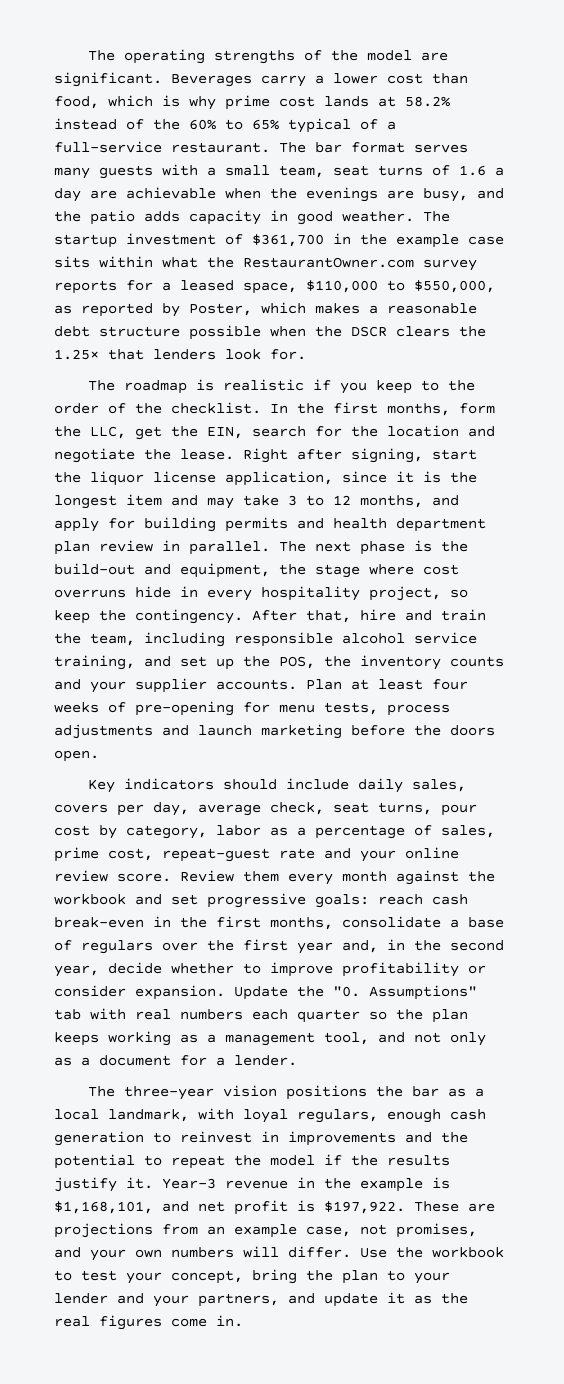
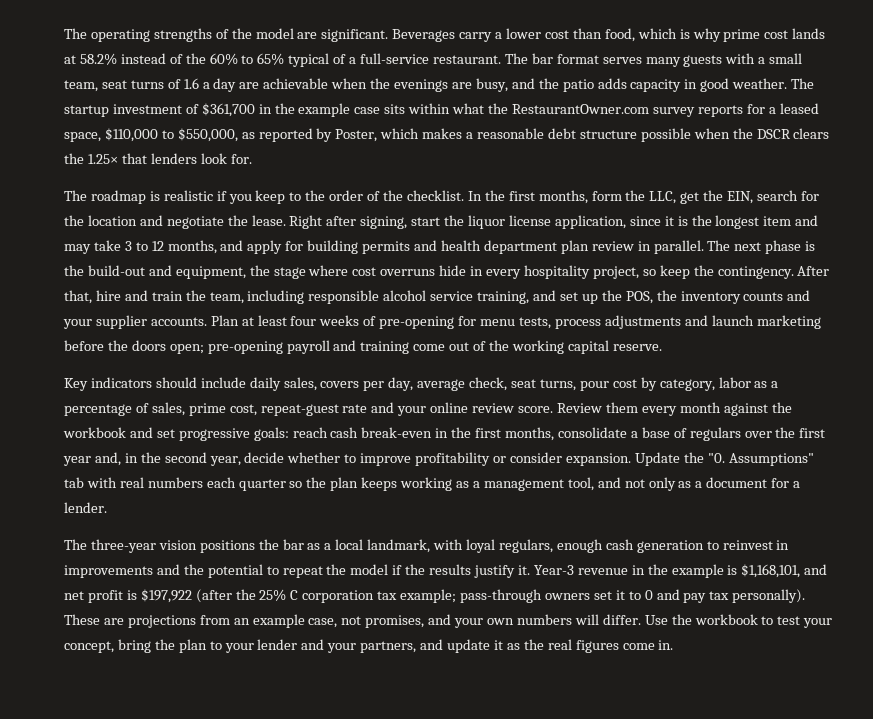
- Plan at least four weeks of pre-opening for menu tests, process adjustments and launch marketing before the doors open.
+ Plan at least four weeks of pre-opening for menu tests, process adjustments and launch marketing before the doors open; pre-opening payroll and training come out of the working capital reserve.
- Year-3 revenue in the example is $1,168,101, and net profit is $197,922.
+ Year-3 revenue in the example is $1,168,101, and net profit is $197,922 (after the 25% C corporation tax example; pass-through owners set it to 0 and pay tax personally).

